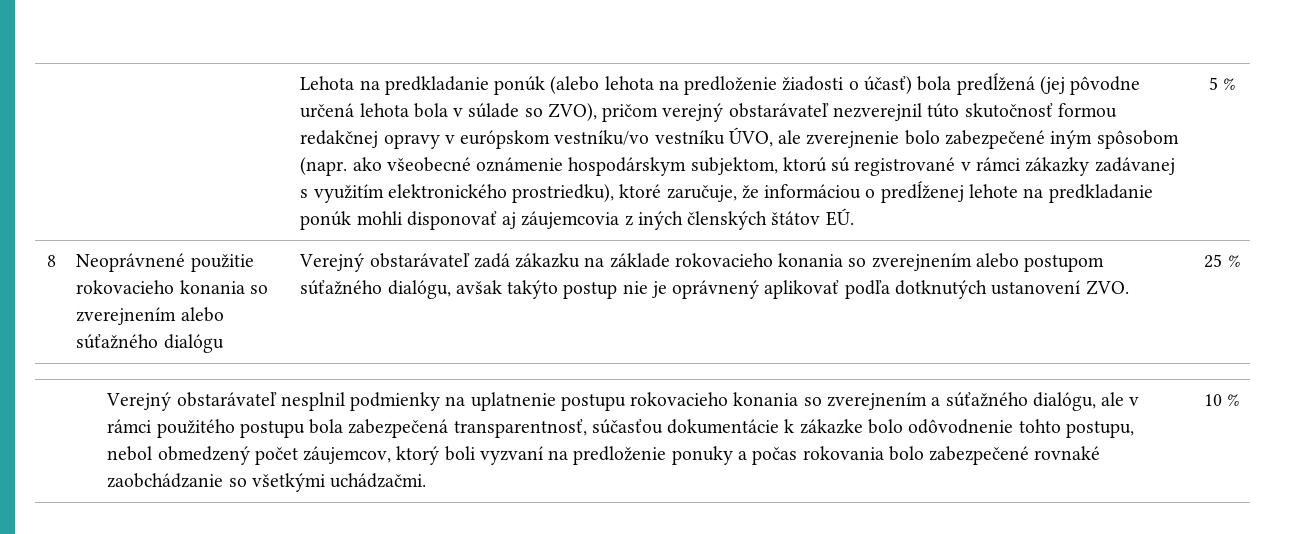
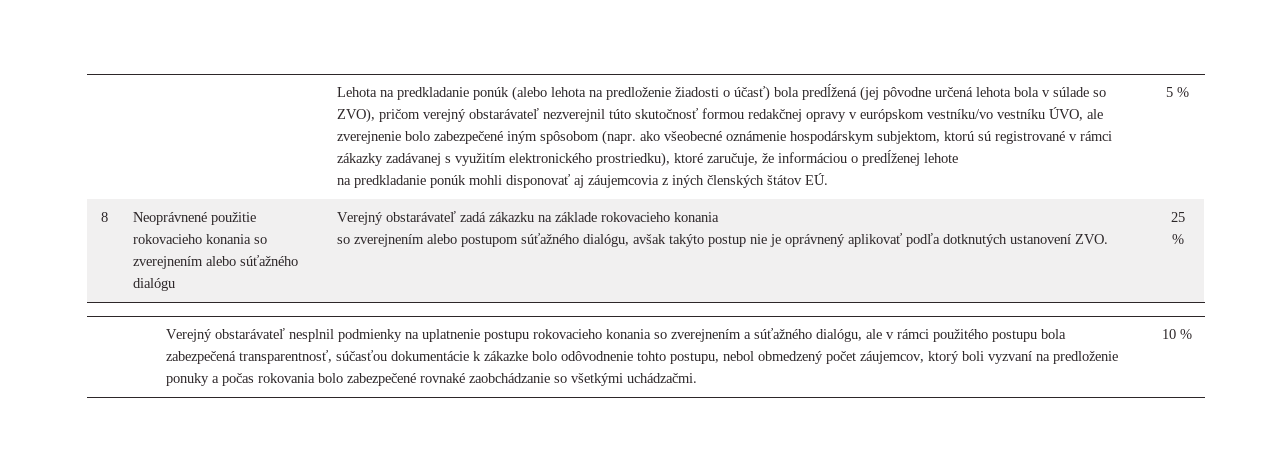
- Lehota na predkladanie ponúk (alebo lehota na predloženie žiadosti o účasť) bola predĺžená (jej pôvodne určená lehota bola v súlade so ZVO), pričom verejný obstarávateľ nezverejnil túto skutočnosť formou redakčnej opravy v európskom vestníku/vo vestníku ÚVO, ale zverejnenie bolo zabezpečené iným spôsobom (napr. ako všeobecné oznámenie hospodárskym subjektom, ktorú sú registrované v rámci zákazky zadávanej s využitím elektronického prostriedku), ktoré zaručuje, že informáciou o predĺženej lehote na predkladanie ponúk mohli disponovať aj záujemcovia z iných členských štátov EÚ.
+ Lehota na predkladanie ponúk (alebo lehota na predloženie žiadosti o účasť) bola predĺžená (jej pôvodne určená lehota bola v súlade so ZVO), pričom verejný obstarávateľ nezverejnil túto skutočnosť formou redakčnej opravy v európskom vestníku/vo vestníku ÚVO, ale zverejnenie bolo zabezpečené iným spôsobom (napr. ako všeobecné oznámenie hospodárskym subjektom, ktorú sú registrované v rámci zákazky zadávanej s využitím elektronického prostriedku), ktoré zaručuje, že informáciou o predĺženej lehote
+ na predkladanie ponúk mohli disponovať aj záujemcovia z iných členských štátov EÚ.
- 8 | Neoprávnené použitie rokovacieho konania so zverejnením alebo súťažného dialógu | Verejný obstarávateľ zadá zákazku na základe rokovacieho konania so zverejnením alebo postupom súťažného dialógu, avšak takýto postup nie je oprávnený aplikovať podľa dotknutých ustanovení ZVO. | 25 %
+ 8 | Neoprávnené použitie rokovacieho konania so zverejnením alebo súťažného dialógu | Verejný obstarávateľ zadá zákazku na základe rokovacieho konania
+ so zverejnením alebo postupom súťažného dialógu, avšak takýto postup nie je oprávnený aplikovať podľa dotknutých ustanovení ZVO. | 25 %

